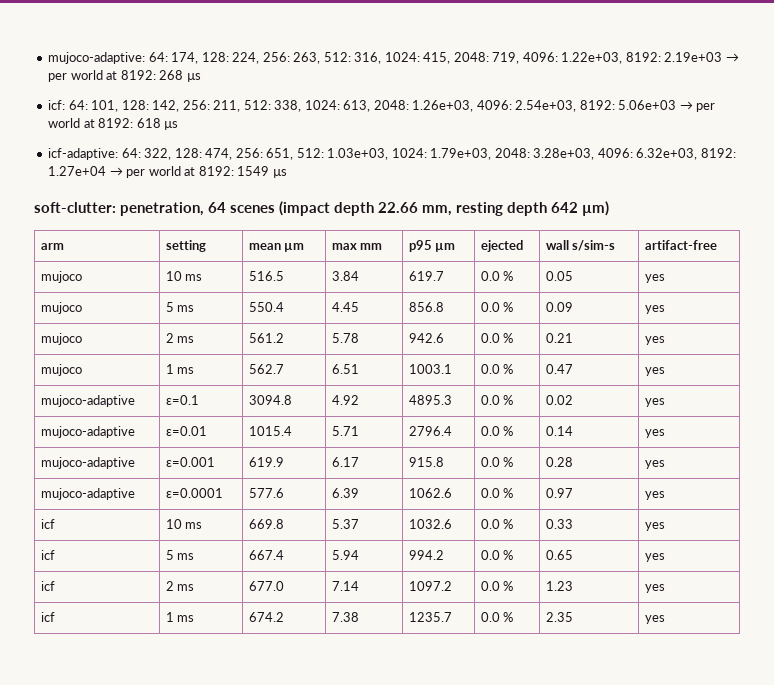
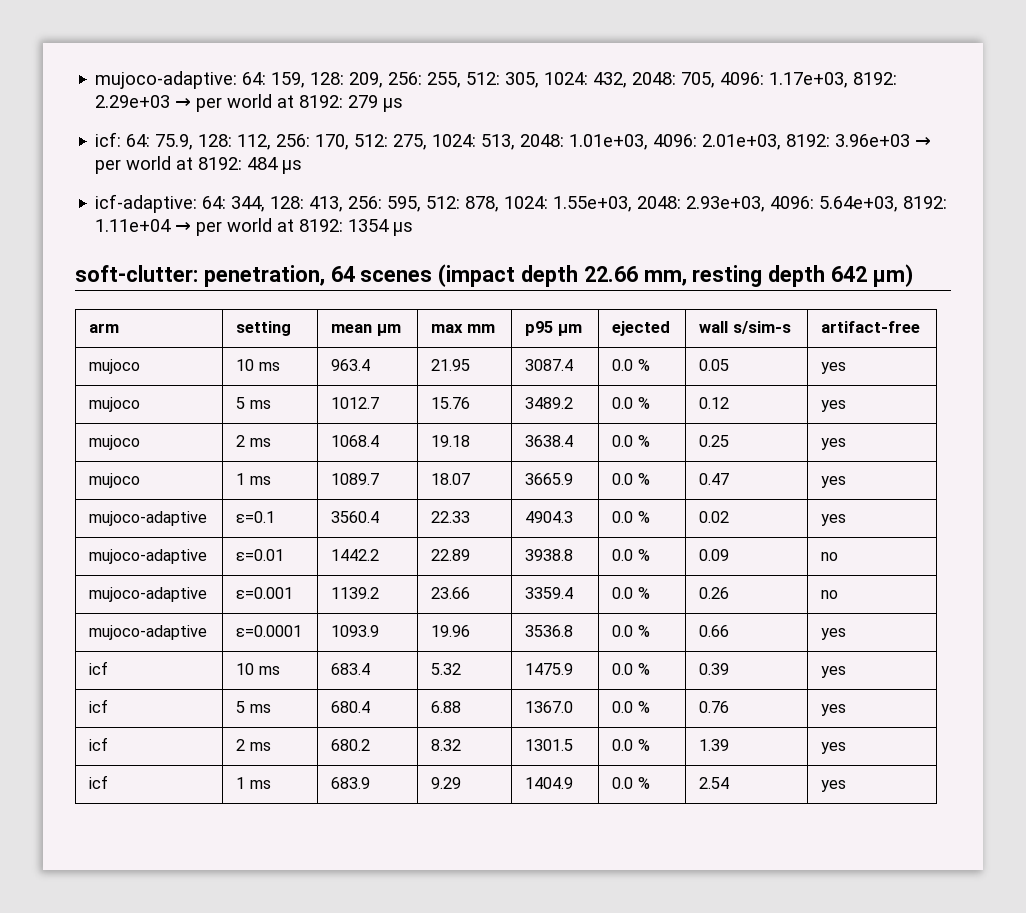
- mujoco-adaptive: 64: 174, 128: 224, 256: 263, 512: 316, 1024: 415, 2048: 719, 4096: 1.22e+03, 8192: 2.19e+03 → per world at 8192: 268 µs
+ mujoco-adaptive: 64: 159, 128: 209, 256: 255, 512: 305, 1024: 432, 2048: 705, 4096: 1.17e+03, 8192: 2.29e+03 → per world at 8192: 279 µs
- icf: 64: 101, 128: 142, 256: 211, 512: 338, 1024: 613, 2048: 1.26e+03, 4096: 2.54e+03, 8192: 5.06e+03 → per world at 8192: 618 µs
+ icf: 64: 75.9, 128: 112, 256: 170, 512: 275, 1024: 513, 2048: 1.01e+03, 4096: 2.01e+03, 8192: 3.96e+03 → per world at 8192: 484 µs
- icf-adaptive: 64: 322, 128: 474, 256: 651, 512: 1.03e+03, 1024: 1.79e+03, 2048: 3.28e+03, 4096: 6.32e+03, 8192: 1.27e+04 → per world at 8192: 1549 µs
+ icf-adaptive: 64: 344, 128: 413, 256: 595, 512: 878, 1024: 1.55e+03, 2048: 2.93e+03, 4096: 5.64e+03, 8192: 1.11e+04 → per world at 8192: 1354 µs
- mujoco | 10 ms | 516.5 | 3.84 | 619.7 | 0.0 % | 0.05 | yes
+ mujoco | 10 ms | 963.4 | 21.95 | 3087.4 | 0.0 % | 0.05 | yes
- mujoco | 5 ms | 550.4 | 4.45 | 856.8 | 0.0 % | 0.09 | yes
+ mujoco | 5 ms | 1012.7 | 15.76 | 3489.2 | 0.0 % | 0.12 | yes
- mujoco | 2 ms | 561.2 | 5.78 | 942.6 | 0.0 % | 0.21 | yes
+ mujoco | 2 ms | 1068.4 | 19.18 | 3638.4 | 0.0 % | 0.25 | yes
- mujoco | 1 ms | 562.7 | 6.51 | 1003.1 | 0.0 % | 0.47 | yes
+ mujoco | 1 ms | 1089.7 | 18.07 | 3665.9 | 0.0 % | 0.47 | yes
- mujoco-adaptive | ε=0.1 | 3094.8 | 4.92 | 4895.3 | 0.0 % | 0.02 | yes
+ mujoco-adaptive | ε=0.1 | 3560.4 | 22.33 | 4904.3 | 0.0 % | 0.02 | yes
- mujoco-adaptive | ε=0.01 | 1015.4 | 5.71 | 2796.4 | 0.0 % | 0.14 | yes
+ mujoco-adaptive | ε=0.01 | 1442.2 | 22.89 | 3938.8 | 0.0 % | 0.09 | no
- mujoco-adaptive | ε=0.001 | 619.9 | 6.17 | 915.8 | 0.0 % | 0.28 | yes
+ mujoco-adaptive | ε=0.001 | 1139.2 | 23.66 | 3359.4 | 0.0 % | 0.26 | no
- mujoco-adaptive | ε=0.0001 | 577.6 | 6.39 | 1062.6 | 0.0 % | 0.97 | yes
+ mujoco-adaptive | ε=0.0001 | 1093.9 | 19.96 | 3536.8 | 0.0 % | 0.66 | yes
- icf | 10 ms | 669.8 | 5.37 | 1032.6 | 0.0 % | 0.33 | yes
+ icf | 10 ms | 683.4 | 5.32 | 1475.9 | 0.0 % | 0.39 | yes
- icf | 5 ms | 667.4 | 5.94 | 994.2 | 0.0 % | 0.65 | yes
+ icf | 5 ms | 680.4 | 6.88 | 1367.0 | 0.0 % | 0.76 | yes
- icf | 2 ms | 677.0 | 7.14 | 1097.2 | 0.0 % | 1.23 | yes
+ icf | 2 ms | 680.2 | 8.32 | 1301.5 | 0.0 % | 1.39 | yes
- icf | 1 ms | 674.2 | 7.38 | 1235.7 | 0.0 % | 2.35 | yes
+ icf | 1 ms | 683.9 | 9.29 | 1404.9 | 0.0 % | 2.54 | yes

